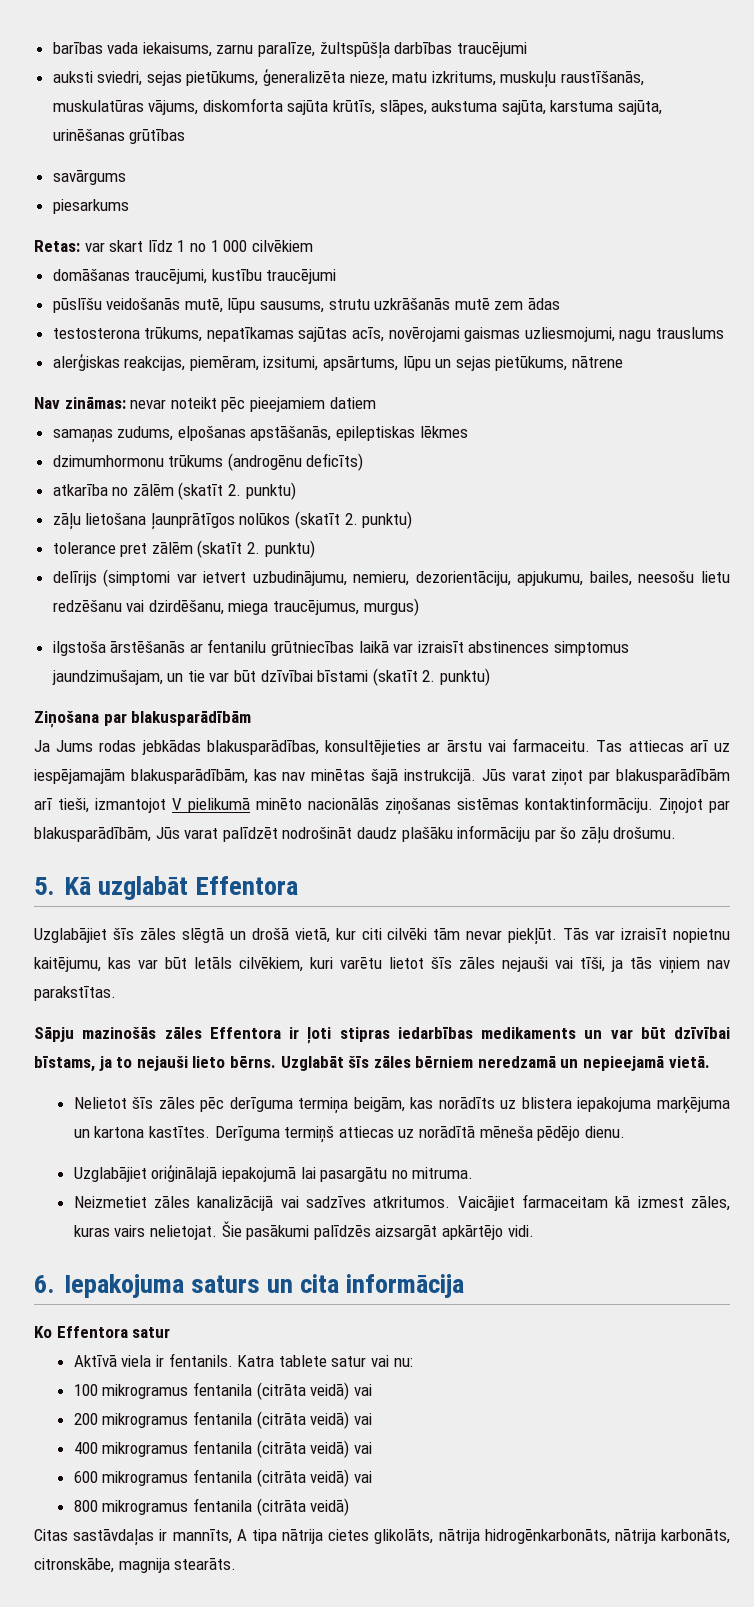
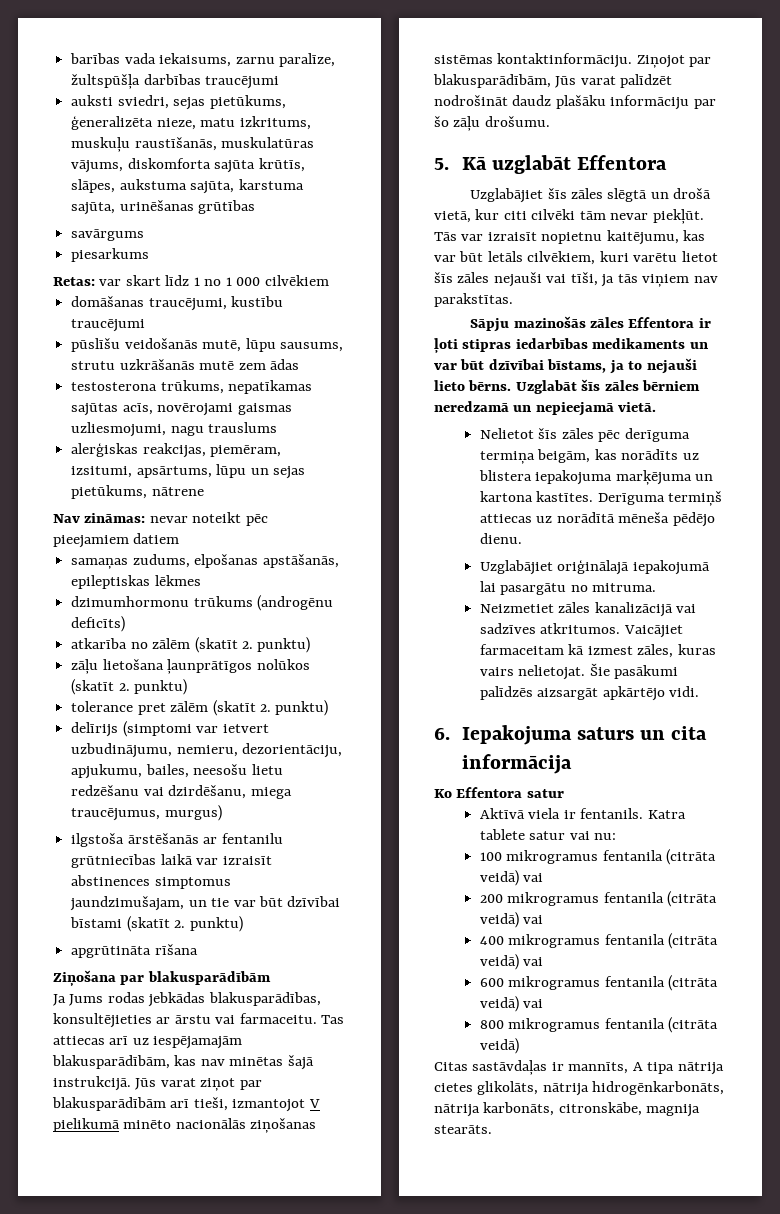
+ apgrūtināta rīšana

